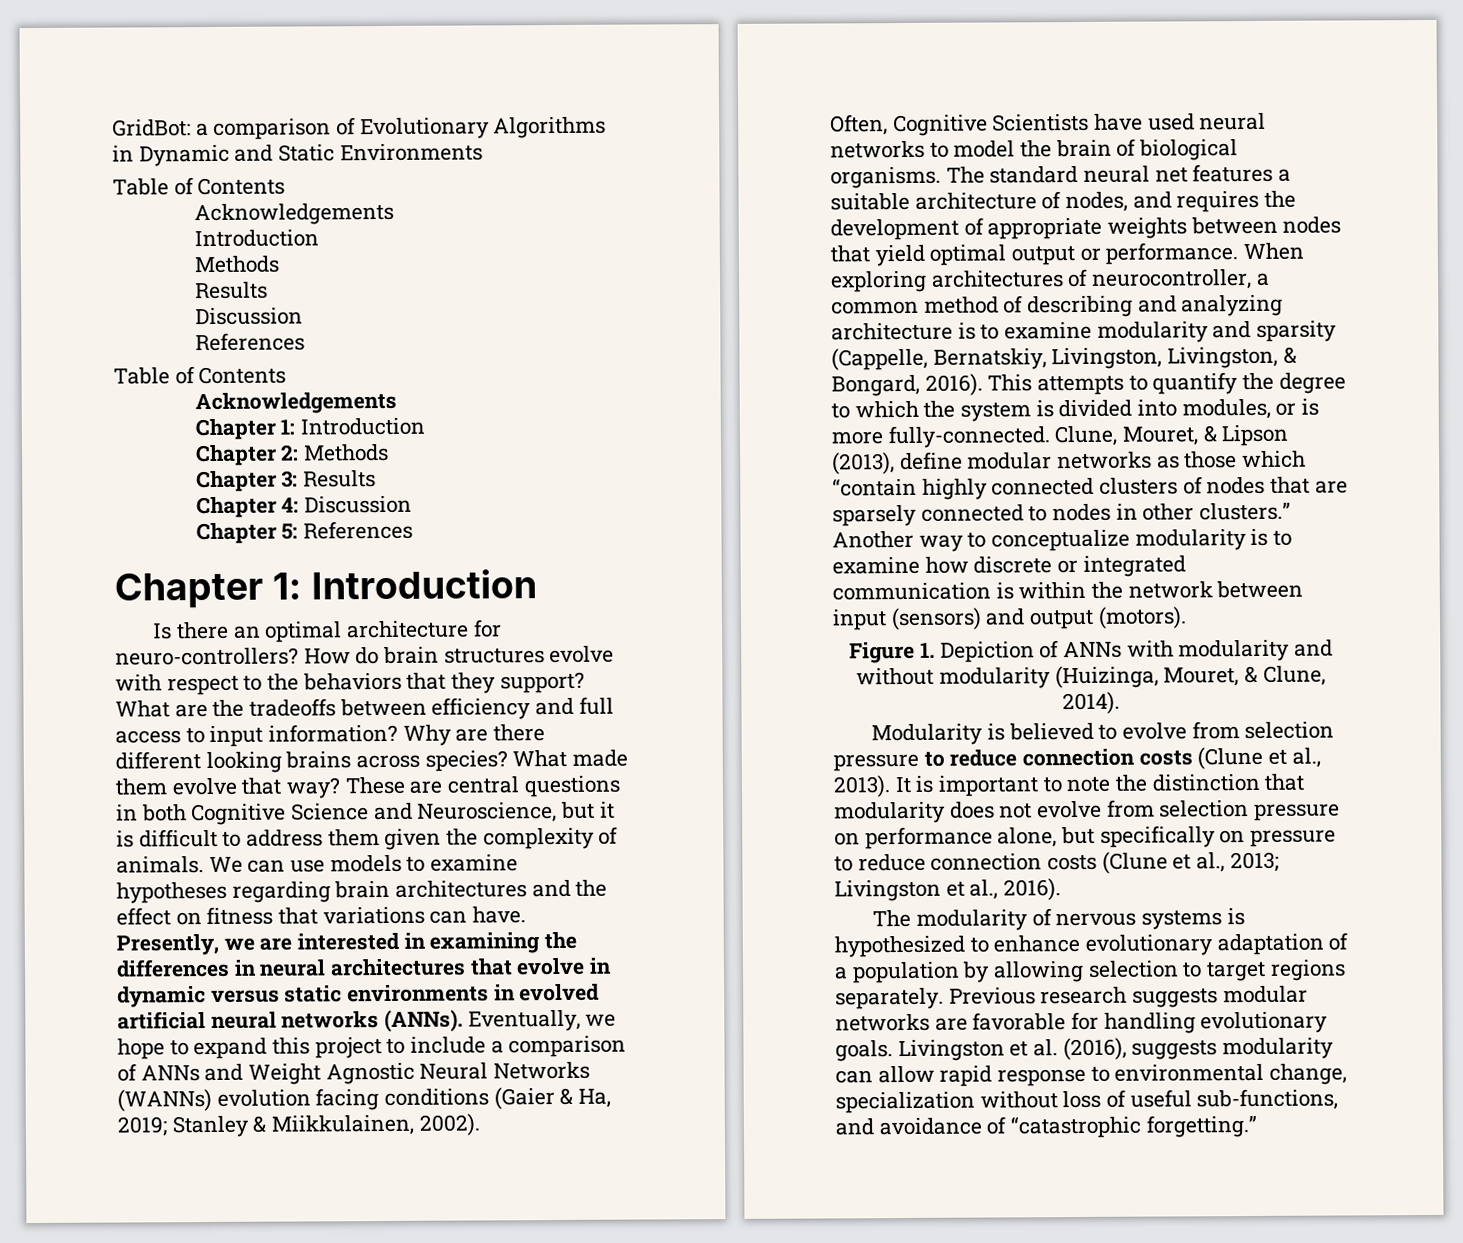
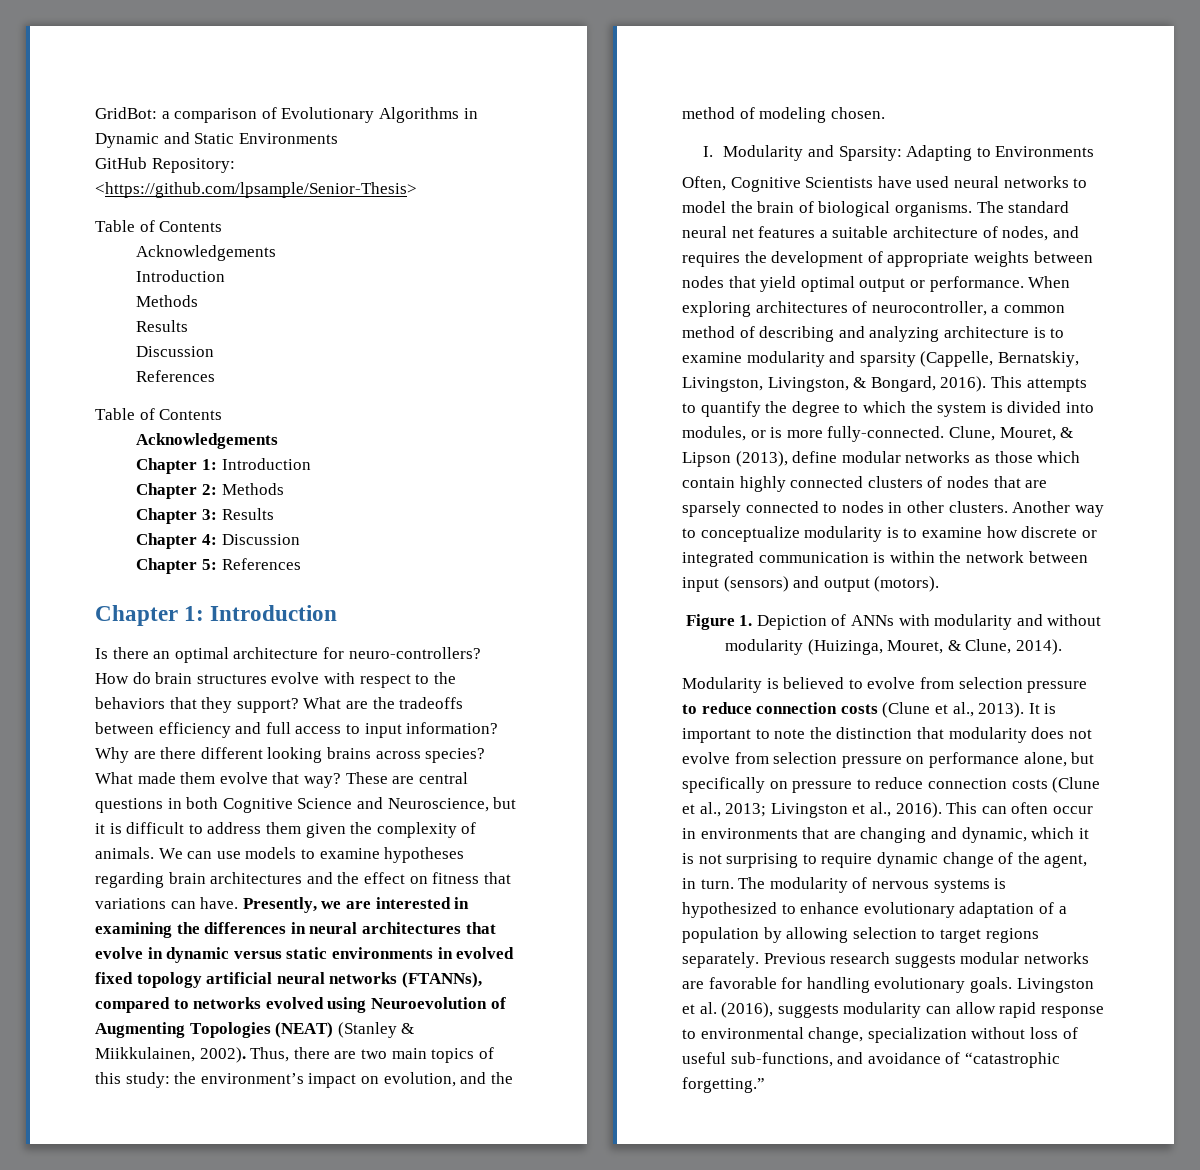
+ GitHub Repository: <https://github.com/lpsample/Senior-Thesis>
- Presently, we are interested in examining the differences in neural architectures that evolve in dynamic versus static environments in evolved artificial neural networks (ANNs). Eventually, we hope to expand this project to include a comparison of ANNs and Weight Agnostic Neural Networks (WANNs) evolution facing conditions (Gaier & Ha, 2019; Stanley & Miikkulainen, 2002).
+ Presently, we are interested in examining the differences in neural architectures that evolve in dynamic versus static environments in evolved fixed topology artificial neural networks (FTANNs), compared to networks evolved using Neuroevolution of Augmenting Topologies (NEAT) (Stanley & Miikkulainen, 2002). Thus, there are two main topics of this study: the environment’s impact on evolution, and the method of modeling chosen.
+ I. Modularity and Sparsity: Adapting to Environments
- Clune, Mouret, & Lipson (2013), define modular networks as those which “contain highly connected clusters of nodes that are sparsely connected to nodes in other clusters.”
+ Clune, Mouret, & Lipson (2013), define modular networks as those which contain highly connected clusters of nodes that are sparsely connected to nodes in other clusters.
- It is important to note the distinction that modularity does not evolve from selection pressure on performance alone, but specifically on pressure to reduce connection costs (Clune et al., 2013; Livingston et al., 2016).
- The modularity of nervous systems is hypothesized to enhance evolutionary adaptation of a population by allowing selection to target regions separately.
+ It is important to note the distinction that modularity does not evolve from selection pressure on performance alone, but specifically on pressure to reduce connection costs (Clune et al., 2013; Livingston et al., 2016). This can often occur in environments that are changing and dynamic, which it is not surprising to require dynamic change of the agent, in turn. The modularity of nervous systems is hypothesized to enhance evolutionary adaptation of a population by allowing selection to target regions separately.

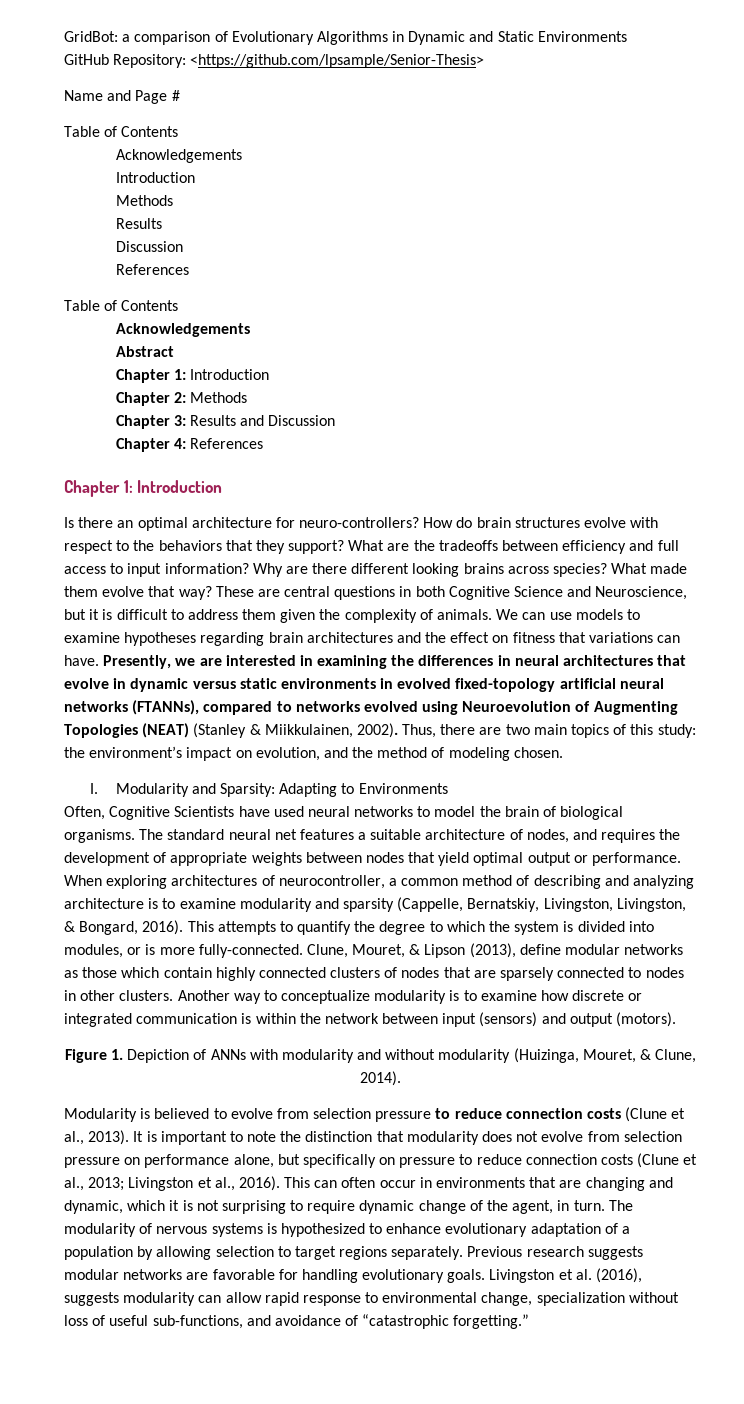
+ Name and Page #
+ Abstract
- Chapter 3: Results
+ Chapter 3: Results and Discussion
- Chapter 4: Discussion
- Chapter 5: References
+ Chapter 4: References
- Presently, we are interested in examining the differences in neural architectures that evolve in dynamic versus static environments in evolved fixed topology artificial neural networks (FTANNs), compared to networks evolved using Neuroevolution of Augmenting Topologies (NEAT) (Stanley & Miikkulainen, 2002).
+ Presently, we are interested in examining the differences in neural architectures that evolve in dynamic versus static environments in evolved fixed-topology artificial neural networks (FTANNs), compared to networks evolved using Neuroevolution of Augmenting Topologies (NEAT) (Stanley & Miikkulainen, 2002).

